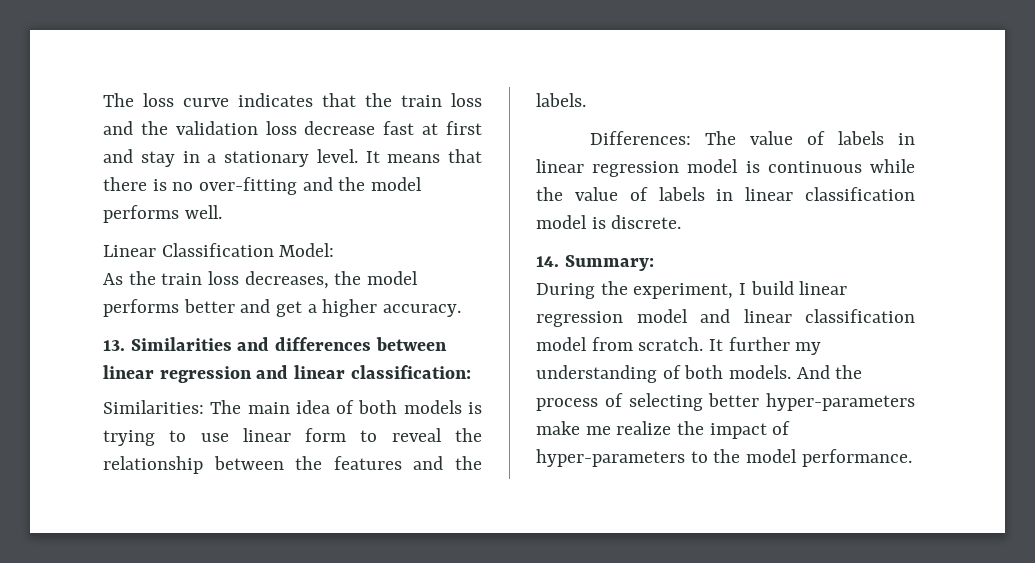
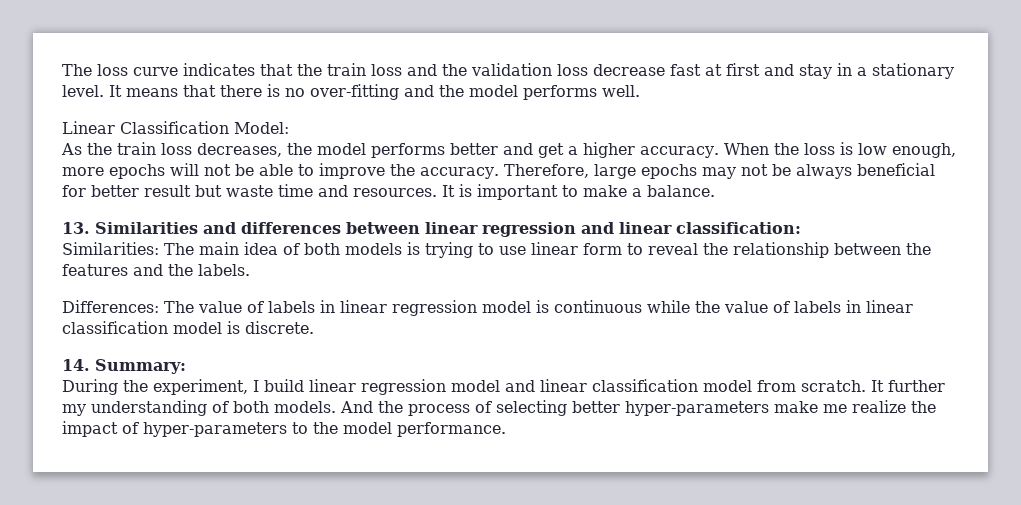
+ When the loss is low enough, more epochs will not be able to improve the accuracy. Therefore, large epochs may not be always beneficial for better result but waste time and resources. It is important to make a balance.

